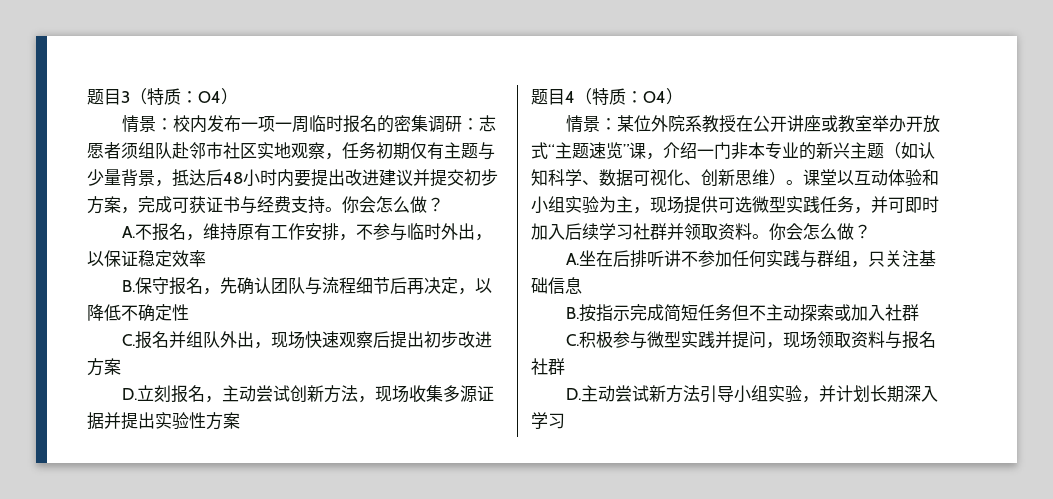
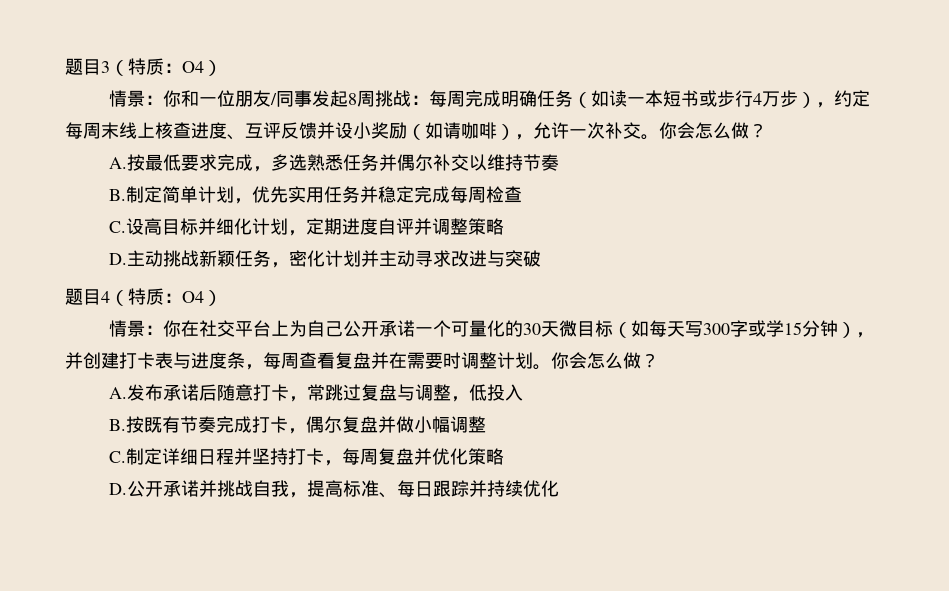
- 情景：校内发布一项一周临时报名的密集调研：志愿者须组队赴邻市社区实地观察，任务初期仅有主题与少量背景，抵达后48小时内要提出改进建议并提交初步方案，完成可获证书与经费支持。你会怎么做？
- A.不报名，维持原有工作安排，不参与临时外出，以保证稳定效率
- B.保守报名，先确认团队与流程细节后再决定，以降低不确定性
- C.报名并组队外出，现场快速观察后提出初步改进方案
- D.立刻报名，主动尝试创新方法，现场收集多源证据并提出实验性方案
+ 情景：你和一位朋友/同事发起8周挑战：每周完成明确任务（如读一本短书或步行4万步），约定每周末线上核查进度、互评反馈并设小奖励（如请咖啡），允许一次补交。你会怎么做？
+ A.按最低要求完成，多选熟悉任务并偶尔补交以维持节奏
+ B.制定简单计划，优先实用任务并稳定完成每周检查
+ C.设高目标并细化计划，定期进度自评并调整策略
+ D.主动挑战新颖任务，密化计划并主动寻求改进与突破
- 情景：某位外院系教授在公开讲座或教室举办开放式“主题速览”课，介绍一门非本专业的新兴主题（如认知科学、数据可视化、创新思维）。课堂以互动体验和小组实验为主，现场提供可选微型实践任务，并可即时加入后续学习社群并领取资料。你会怎么做？
- A.坐在后排听讲不参加任何实践与群组，只关注基础信息
- B.按指示完成简短任务但不主动探索或加入社群
- C.积极参与微型实践并提问，现场领取资料与报名社群
- D.主动尝试新方法引导小组实验，并计划长期深入学习
+ 情景：你在社交平台上为自己公开承诺一个可量化的30天微目标（如每天写300字或学15分钟），并创建打卡表与进度条，每周查看复盘并在需要时调整计划。你会怎么做？
+ A.发布承诺后随意打卡，常跳过复盘与调整，低投入
+ B.按既有节奏完成打卡，偶尔复盘并做小幅调整
+ C.制定详细日程并坚持打卡，每周复盘并优化策略
+ D.公开承诺并挑战自我，提高标准、每日跟踪并持续优化

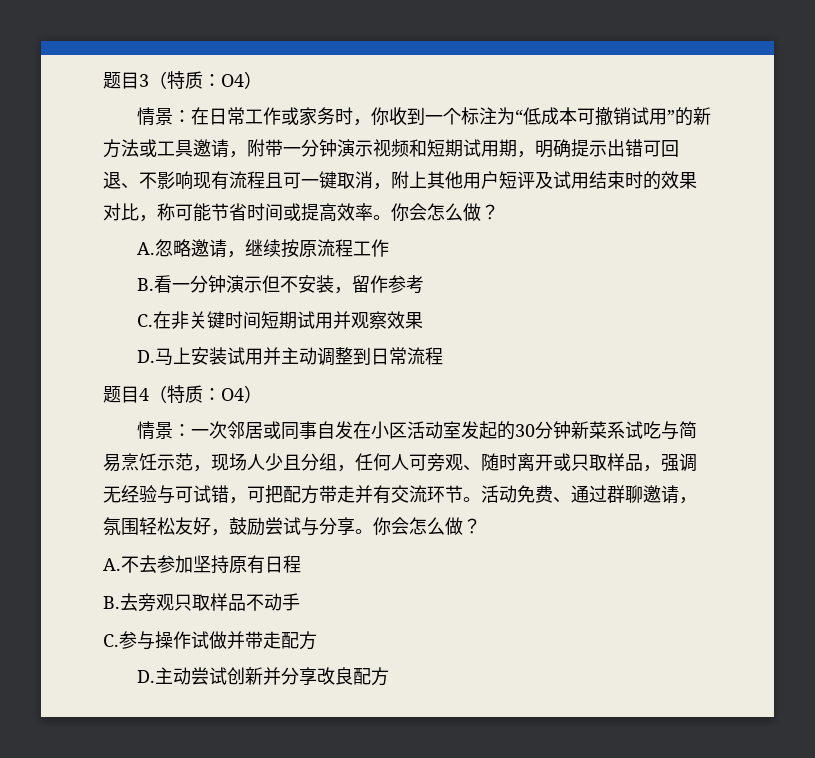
- 情景：你和一位朋友/同事发起8周挑战：每周完成明确任务（如读一本短书或步行4万步），约定每周末线上核查进度、互评反馈并设小奖励（如请咖啡），允许一次补交。你会怎么做？
- A.按最低要求完成，多选熟悉任务并偶尔补交以维持节奏
- B.制定简单计划，优先实用任务并稳定完成每周检查
- C.设高目标并细化计划，定期进度自评并调整策略
- D.主动挑战新颖任务，密化计划并主动寻求改进与突破
+ 情景：在日常工作或家务时，你收到一个标注为“低成本可撤销试用”的新方法或工具邀请，附带一分钟演示视频和短期试用期，明确提示出错可回退、不影响现有流程且可一键取消，附上其他用户短评及试用结束时的效果对比，称可能节省时间或提高效率。你会怎么做？
+ A.忽略邀请，继续按原流程工作
+ B.看一分钟演示但不安装，留作参考
+ C.在非关键时间短期试用并观察效果
+ D.马上安装试用并主动调整到日常流程
- 情景：你在社交平台上为自己公开承诺一个可量化的30天微目标（如每天写300字或学15分钟），并创建打卡表与进度条，每周查看复盘并在需要时调整计划。你会怎么做？
- A.发布承诺后随意打卡，常跳过复盘与调整，低投入
- B.按既有节奏完成打卡，偶尔复盘并做小幅调整
- C.制定详细日程并坚持打卡，每周复盘并优化策略
- D.公开承诺并挑战自我，提高标准、每日跟踪并持续优化
+ 情景：一次邻居或同事自发在小区活动室发起的30分钟新菜系试吃与简易烹饪示范，现场人少且分组，任何人可旁观、随时离开或只取样品，强调无经验与可试错，可把配方带走并有交流环节。活动免费、通过群聊邀请，氛围轻松友好，鼓励尝试与分享。你会怎么做？
+ A.不去参加坚持原有日程
+ B.去旁观只取样品不动手
+ C.参与操作试做并带走配方
+ D.主动尝试创新并分享改良配方

